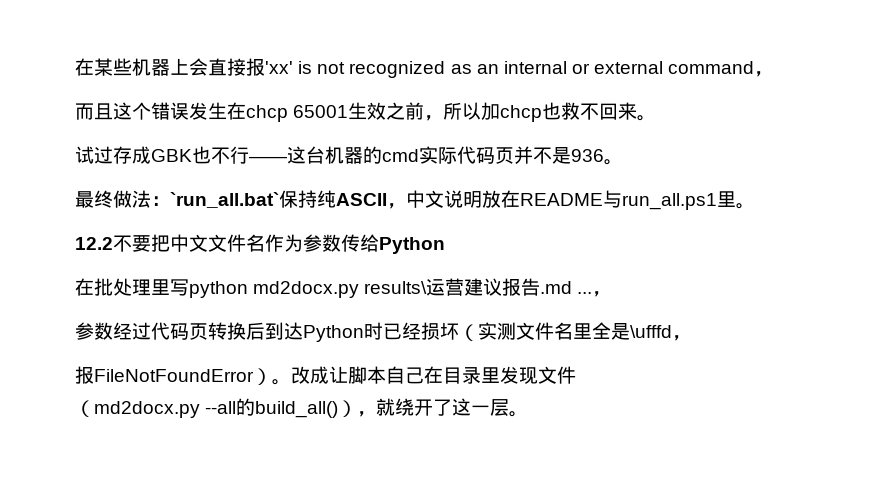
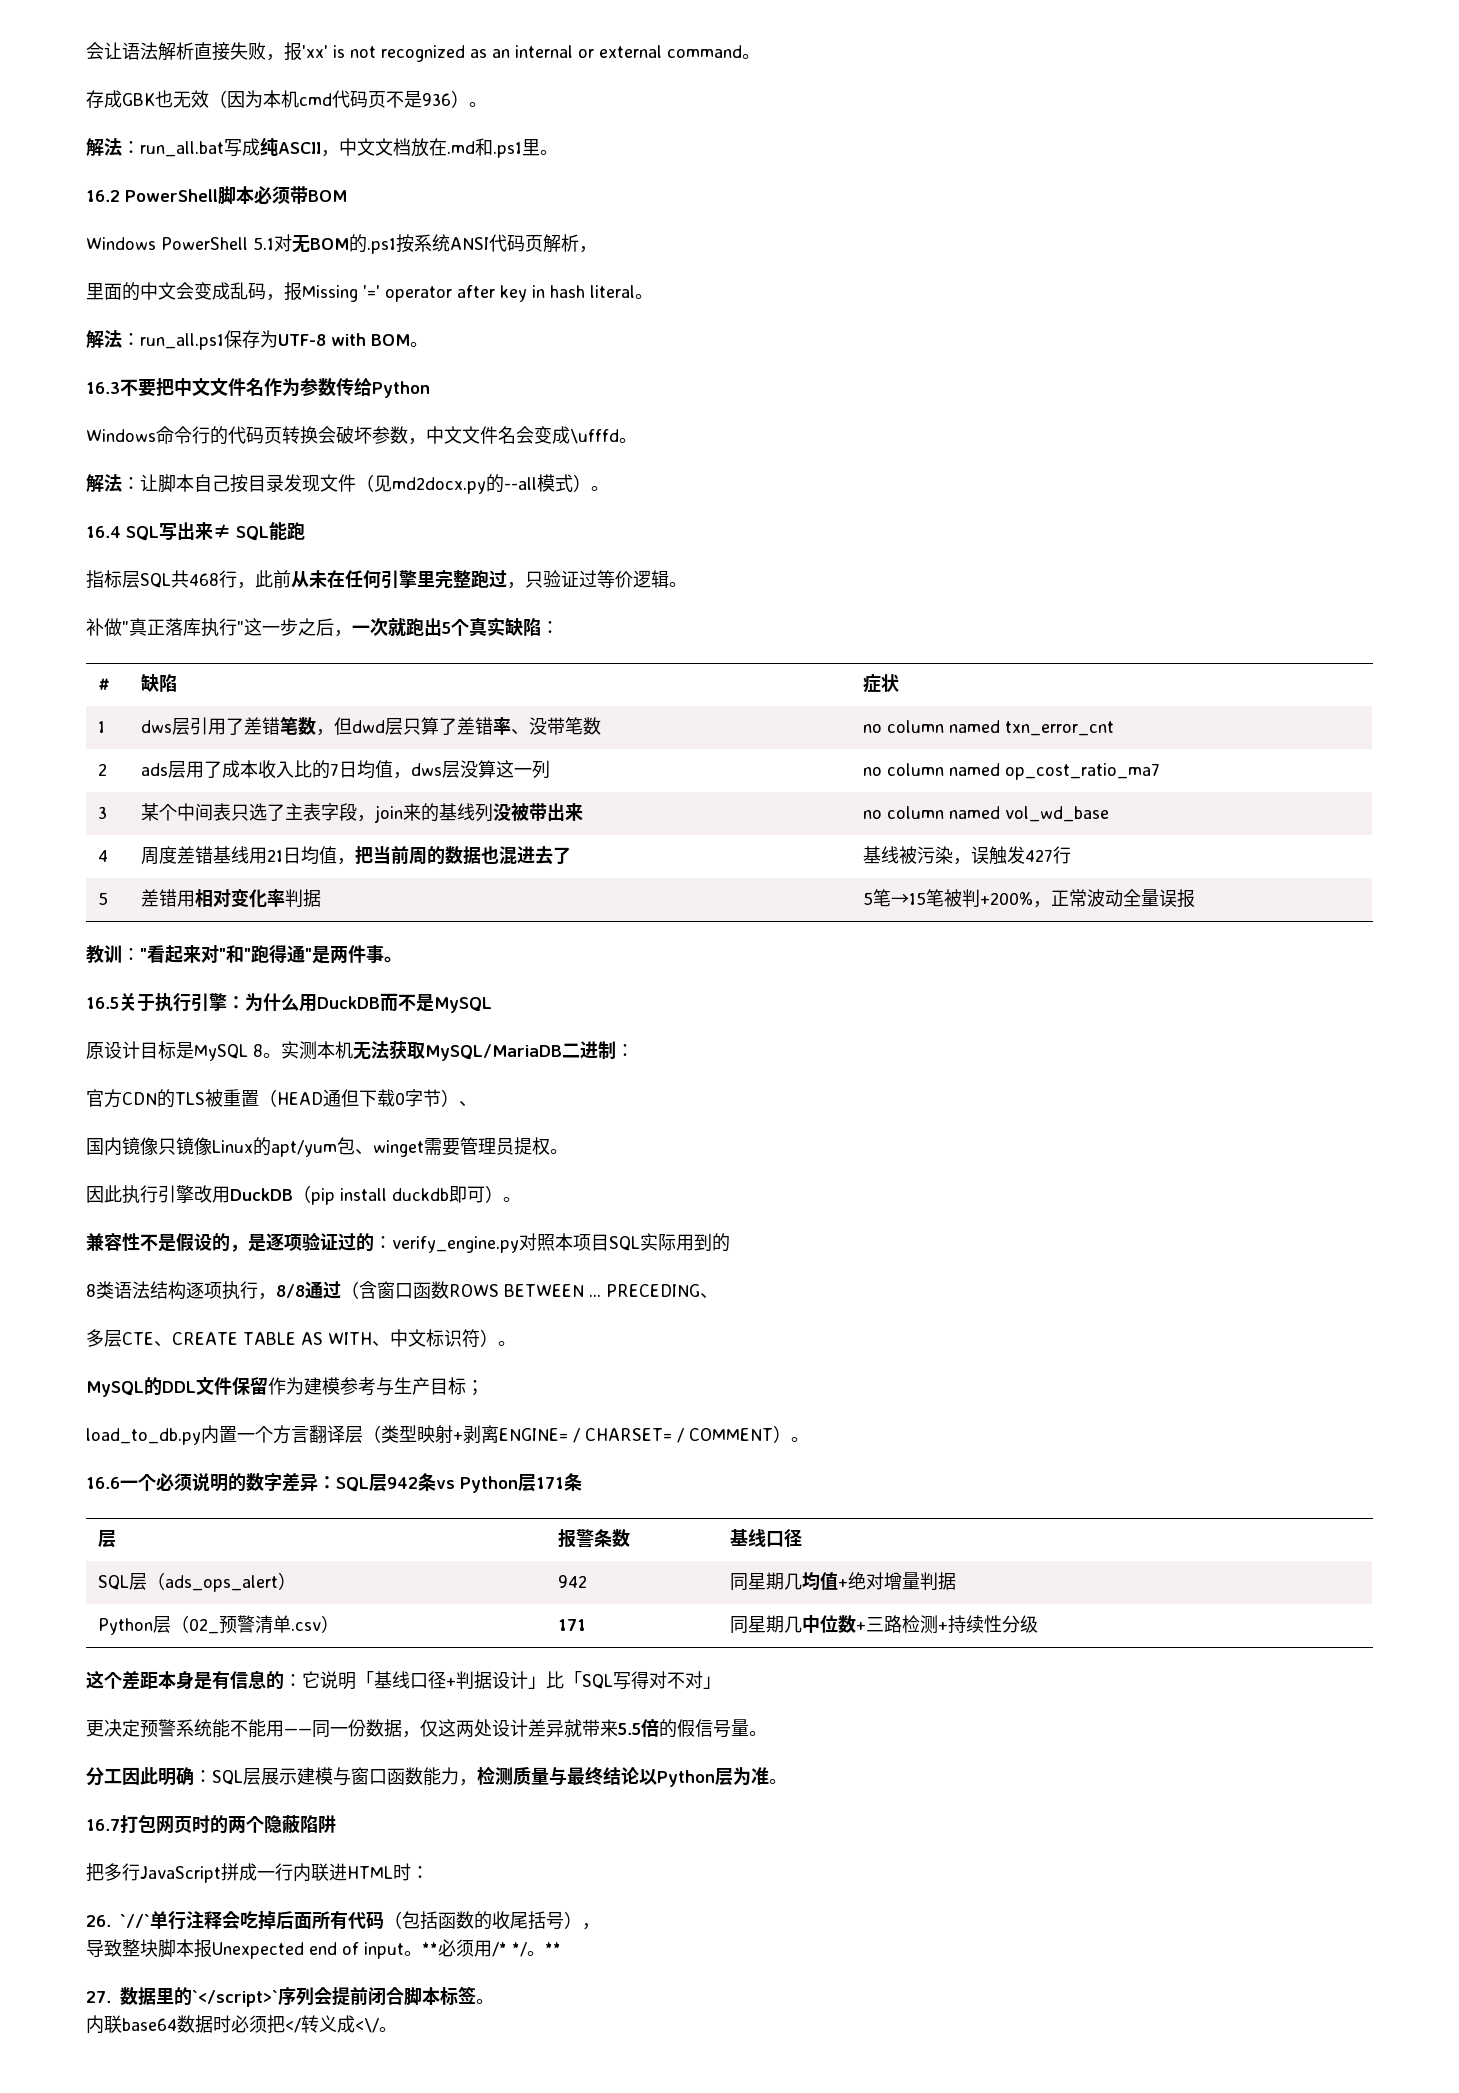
- 在某些机器上会直接报'xx' is not recognized as an internal or external command，
- 而且这个错误发生在chcp 65001生效之前，所以加chcp也救不回来。
- 试过存成GBK也不行——这台机器的cmd实际代码页并不是936。
- 最终做法：`run_all.bat`保持纯ASCII，中文说明放在README与run_all.ps1里。
- 12.2不要把中文文件名作为参数传给Python
+ 会让语法解析直接失败，报'xx' is not recognized as an internal or external command。
+ 存成GBK也无效（因为本机cmd代码页不是936）。
+ 解法：run_all.bat写成纯ASCII，中文文档放在.md和.ps1里。
+ 16.2 PowerShell脚本必须带BOM
+ Windows PowerShell 5.1对无BOM的.ps1按系统ANSI代码页解析，
+ 里面的中文会变成乱码，报Missing '=' operator after key in hash literal。
+ 解法：run_all.ps1保存为UTF-8 with BOM。
+ 16.3不要把中文文件名作为参数传给Python
- 在批处理里写python md2docx.py results\运营建议报告.md ...，
- 参数经过代码页转换后到达Python时已经损坏（实测文件名里全是\ufffd，
- 报FileNotFoundError）。改成让脚本自己在目录里发现文件
- （md2docx.py --all的build_all()），就绕开了这一层。
+ Windows命令行的代码页转换会破坏参数，中文文件名会变成\ufffd。
+ 解法：让脚本自己按目录发现文件（见md2docx.py的--all模式）。
+ 16.4 SQL写出来≠ SQL能跑
+ 指标层SQL共468行，此前从未在任何引擎里完整跑过，只验证过等价逻辑。
+ 补做"真正落库执行"这一步之后，一次就跑出5个真实缺陷：
+ # | 缺陷 | 症状
+ 1 | dws层引用了差错笔数，但dwd层只算了差错率、没带笔数 | no column named txn_error_cnt
+ 2 | ads层用了成本收入比的7日均值，dws层没算这一列 | no column named op_cost_ratio_ma7
+ 3 | 某个中间表只选了主表字段，join来的基线列没被带出来 | no column named vol_wd_base
+ 4 | 周度差错基线用21日均值，把当前周的数据也混进去了 | 基线被污染，误触发427行
+ 5 | 差错用相对变化率判据 | 5笔→15笔被判+200%，正常波动全量误报
+ 教训："看起来对"和"跑得通"是两件事。
+ 16.5关于执行引擎：为什么用DuckDB而不是MySQL
+ 原设计目标是MySQL 8。实测本机无法获取MySQL/MariaDB二进制：
+ 官方CDN的TLS被重置（HEAD通但下载0字节）、
+ 国内镜像只镜像Linux的apt/yum包、winget需要管理员提权。
+ 因此执行引擎改用DuckDB（pip install duckdb即可）。
+ 兼容性不是假设的，是逐项验证过的：verify_engine.py对照本项目SQL实际用到的
+ 8类语法结构逐项执行，8/8通过（含窗口函数ROWS BETWEEN ... PRECEDING、
+ 多层CTE、CREATE TABLE AS WITH、中文标识符）。
+ MySQL的DDL文件保留作为建模参考与生产目标；
+ load_to_db.py内置一个方言翻译层（类型映射+剥离ENGINE= / CHARSET= / COMMENT）。
+ 16.6一个必须说明的数字差异：SQL层942条vs Python层171条
+ 层 | 报警条数 | 基线口径
+ SQL层（ads_ops_alert） | 942 | 同星期几均值+绝对增量判据
+ Python层（02_预警清单.csv） | 171 | 同星期几中位数+三路检测+持续性分级
+ 这个差距本身是有信息的：它说明「基线口径+判据设计」比「SQL写得对不对」
+ 更决定预警系统能不能用——同一份数据，仅这两处设计差异就带来5.5倍的假信号量。
+ 分工因此明确：SQL层展示建模与窗口函数能力，检测质量与最终结论以Python层为准。
+ 16.7打包网页时的两个隐蔽陷阱
+ 把多行JavaScript拼成一行内联进HTML时：
+ 26. `//`单行注释会吃掉后面所有代码（包括函数的收尾括号），
+ 导致整块脚本报Unexpected end of input。**必须用/* */。**
+ 27.数据里的`</script>`序列会提前闭合脚本标签。
+ 内联base64数据时必须把</转义成<\/。

